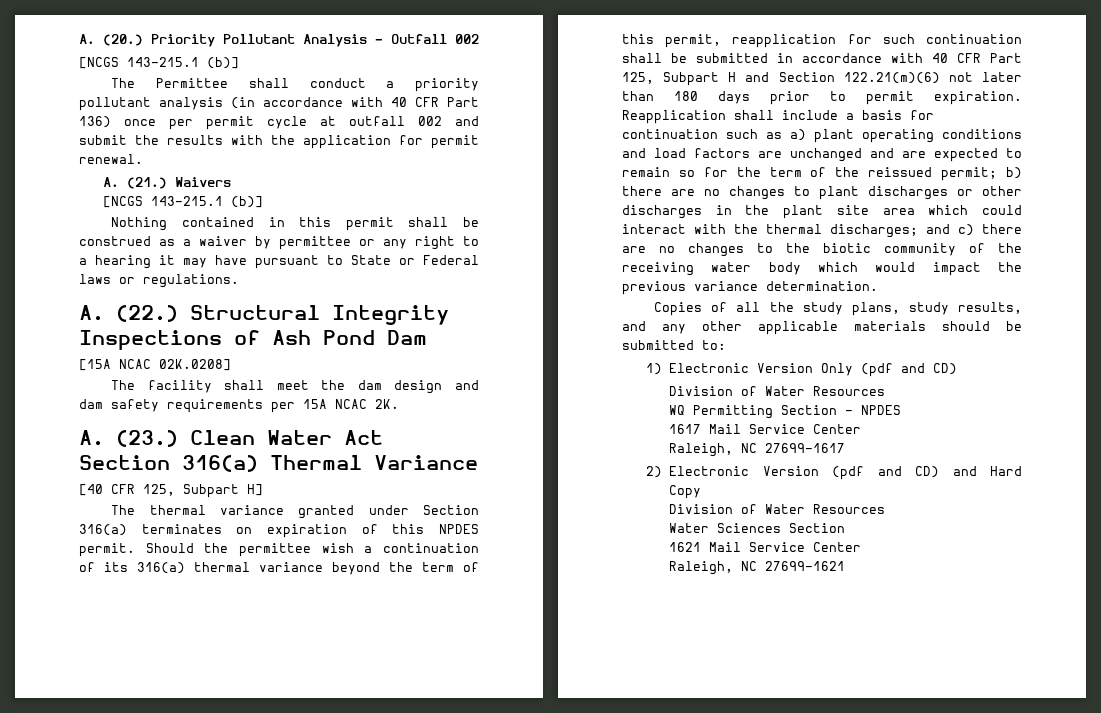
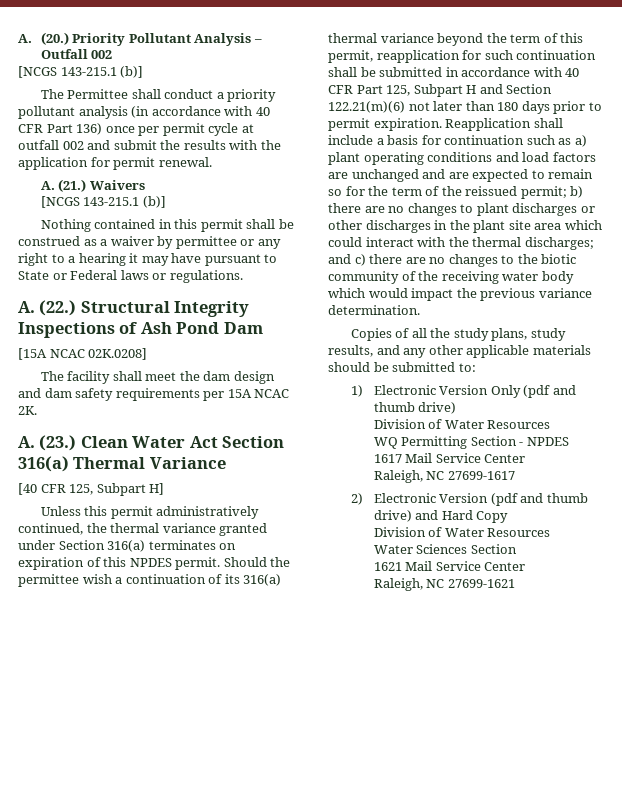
- The thermal variance granted under Section 316(a) terminates on expiration of this NPDES permit.
+ Unless this permit administratively continued, the thermal variance granted under Section 316(a) terminates on expiration of this NPDES permit.
- 1) Electronic Version Only (pdf and CD)
+ 1) Electronic Version Only (pdf and thumb drive)
- 2) Electronic Version (pdf and CD) and Hard Copy
+ 2) Electronic Version (pdf and thumb drive) and Hard Copy

